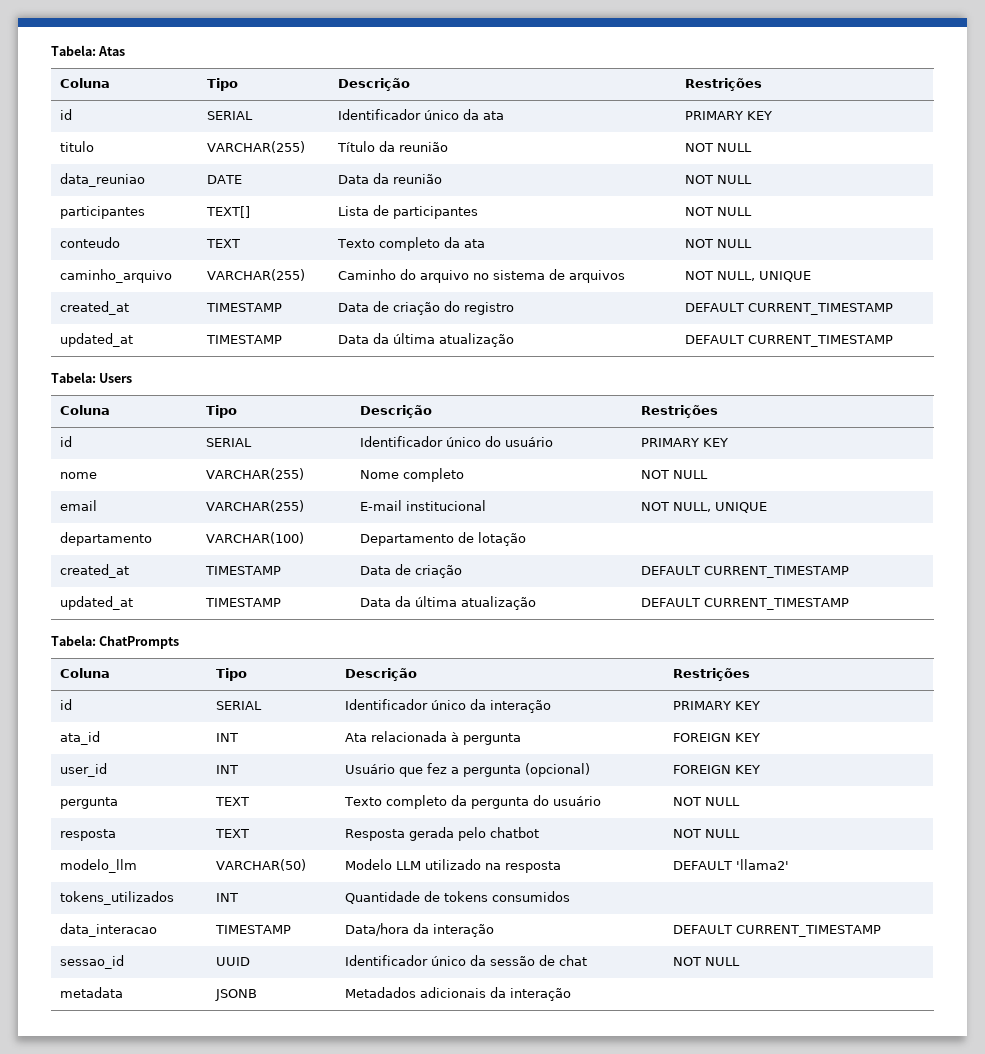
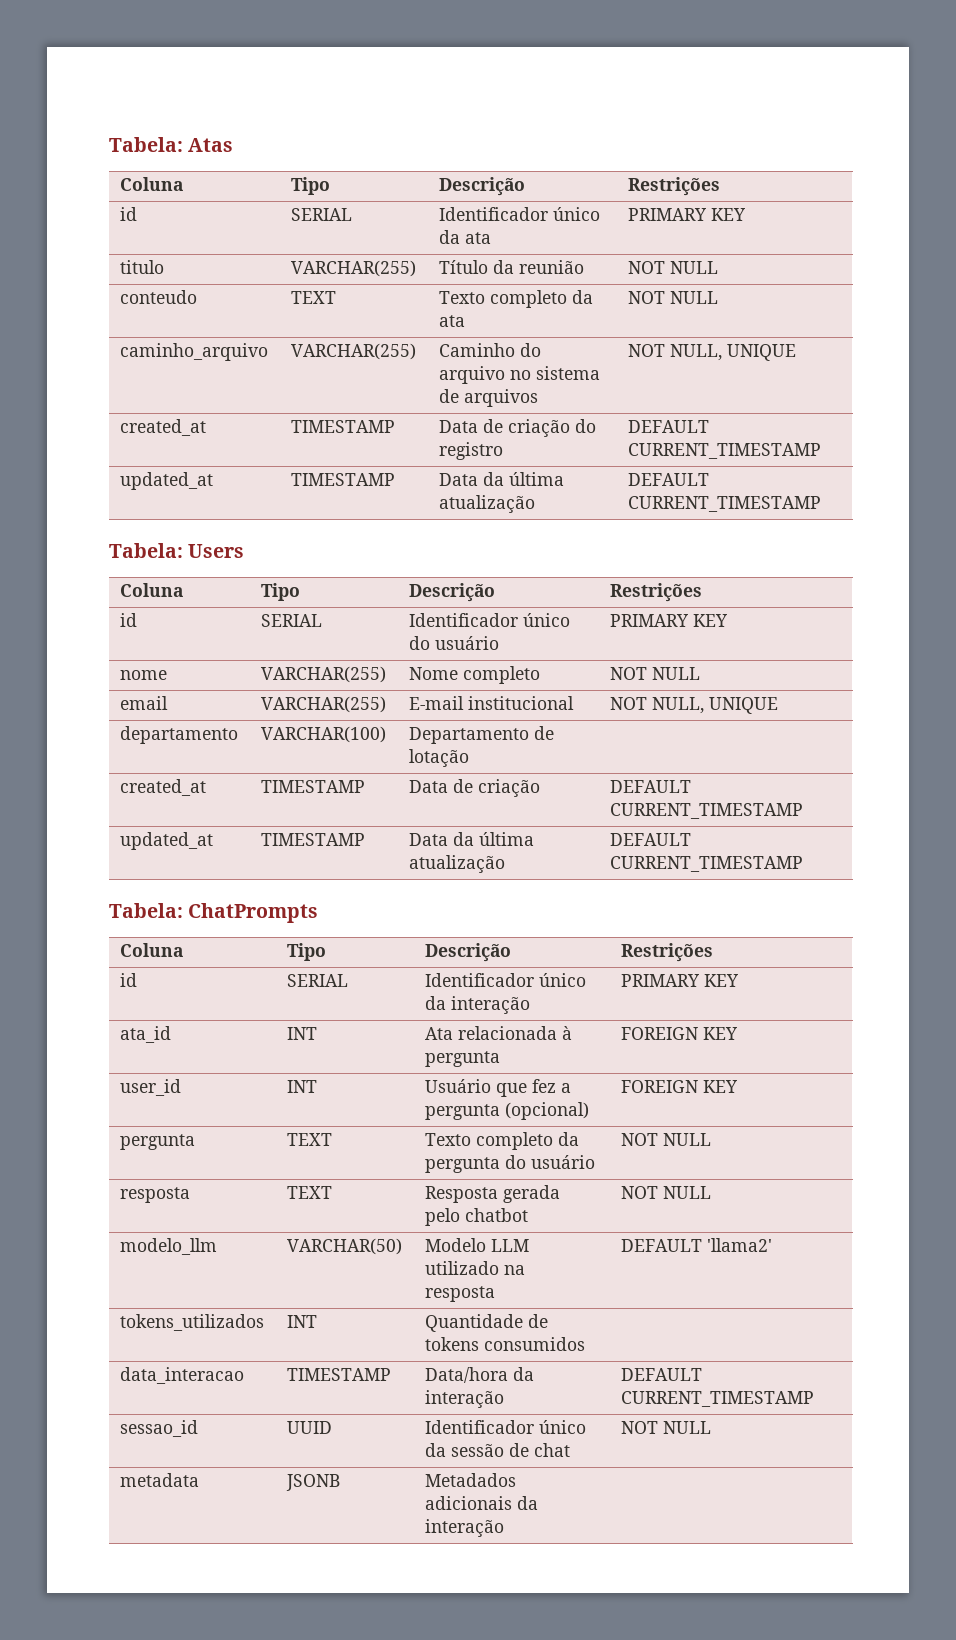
- data_reuniao | DATE | Data da reunião | NOT NULL
- participantes | TEXT[] | Lista de participantes | NOT NULL

